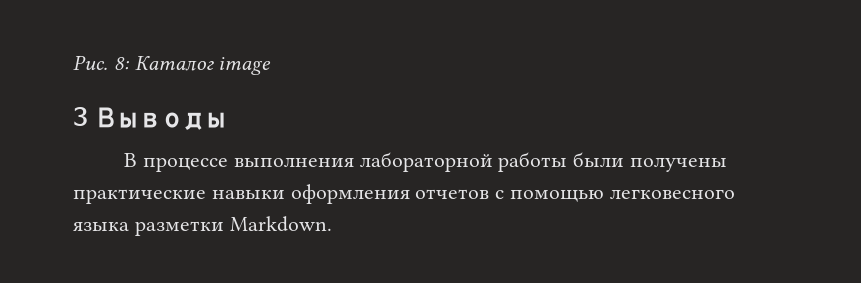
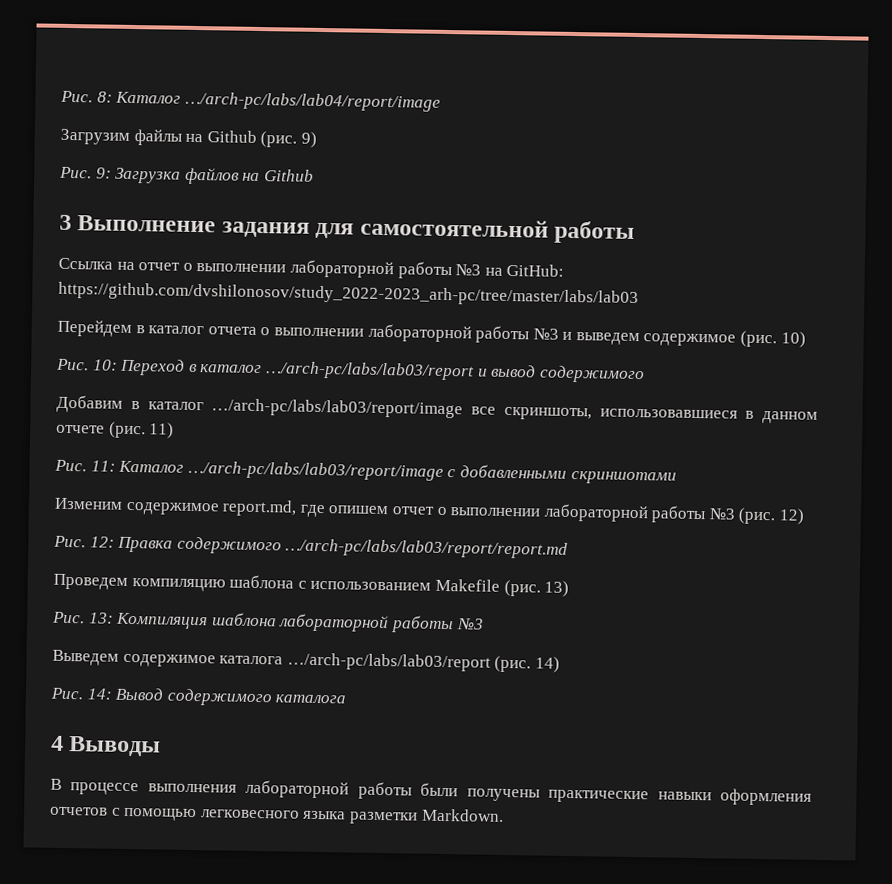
- Рис. 8: Каталог image
- 3 Выводы
+ Рис. 8: Каталог …/arch-pc/labs/lab04/report/image
+ Загрузим файлы на Github (рис. 9)
+ Рис. 9: Загрузка файлов на Github
+ 3 Выполнение задания для самостоятельной работы
+ Ссылка на отчет о выполнении лабораторной работы №3 на GitHub: https://github.com/dvshilonosov/study_2022-2023_arh-pc/tree/master/labs/lab03
+ Перейдем в каталог отчета о выполнении лабораторной работы №3 и выведем содержимое (рис. 10)
+ Рис. 10: Переход в каталог …/arch-pc/labs/lab03/report и вывод содержимого
+ Добавим в каталог …/arch-pc/labs/lab03/report/image все скриншоты, использовавшиеся в данном отчете (рис. 11)
+ Рис. 11: Каталог …/arch-pc/labs/lab03/report/image с добавленными скриншотами
+ Изменим содержимое report.md, где опишем отчет о выполнении лабораторной работы №3 (рис. 12)
+ Рис. 12: Правка содержимого …/arch-pc/labs/lab03/report/report.md
+ Проведем компиляцию шаблона с использованием Makefile (рис. 13)
+ Рис. 13: Компиляция шаблона лабораторной работы №3
+ Выведем содержимое каталога …/arch-pc/labs/lab03/report (рис. 14)
+ Рис. 14: Вывод содержимого каталога
+ 4 Выводы

